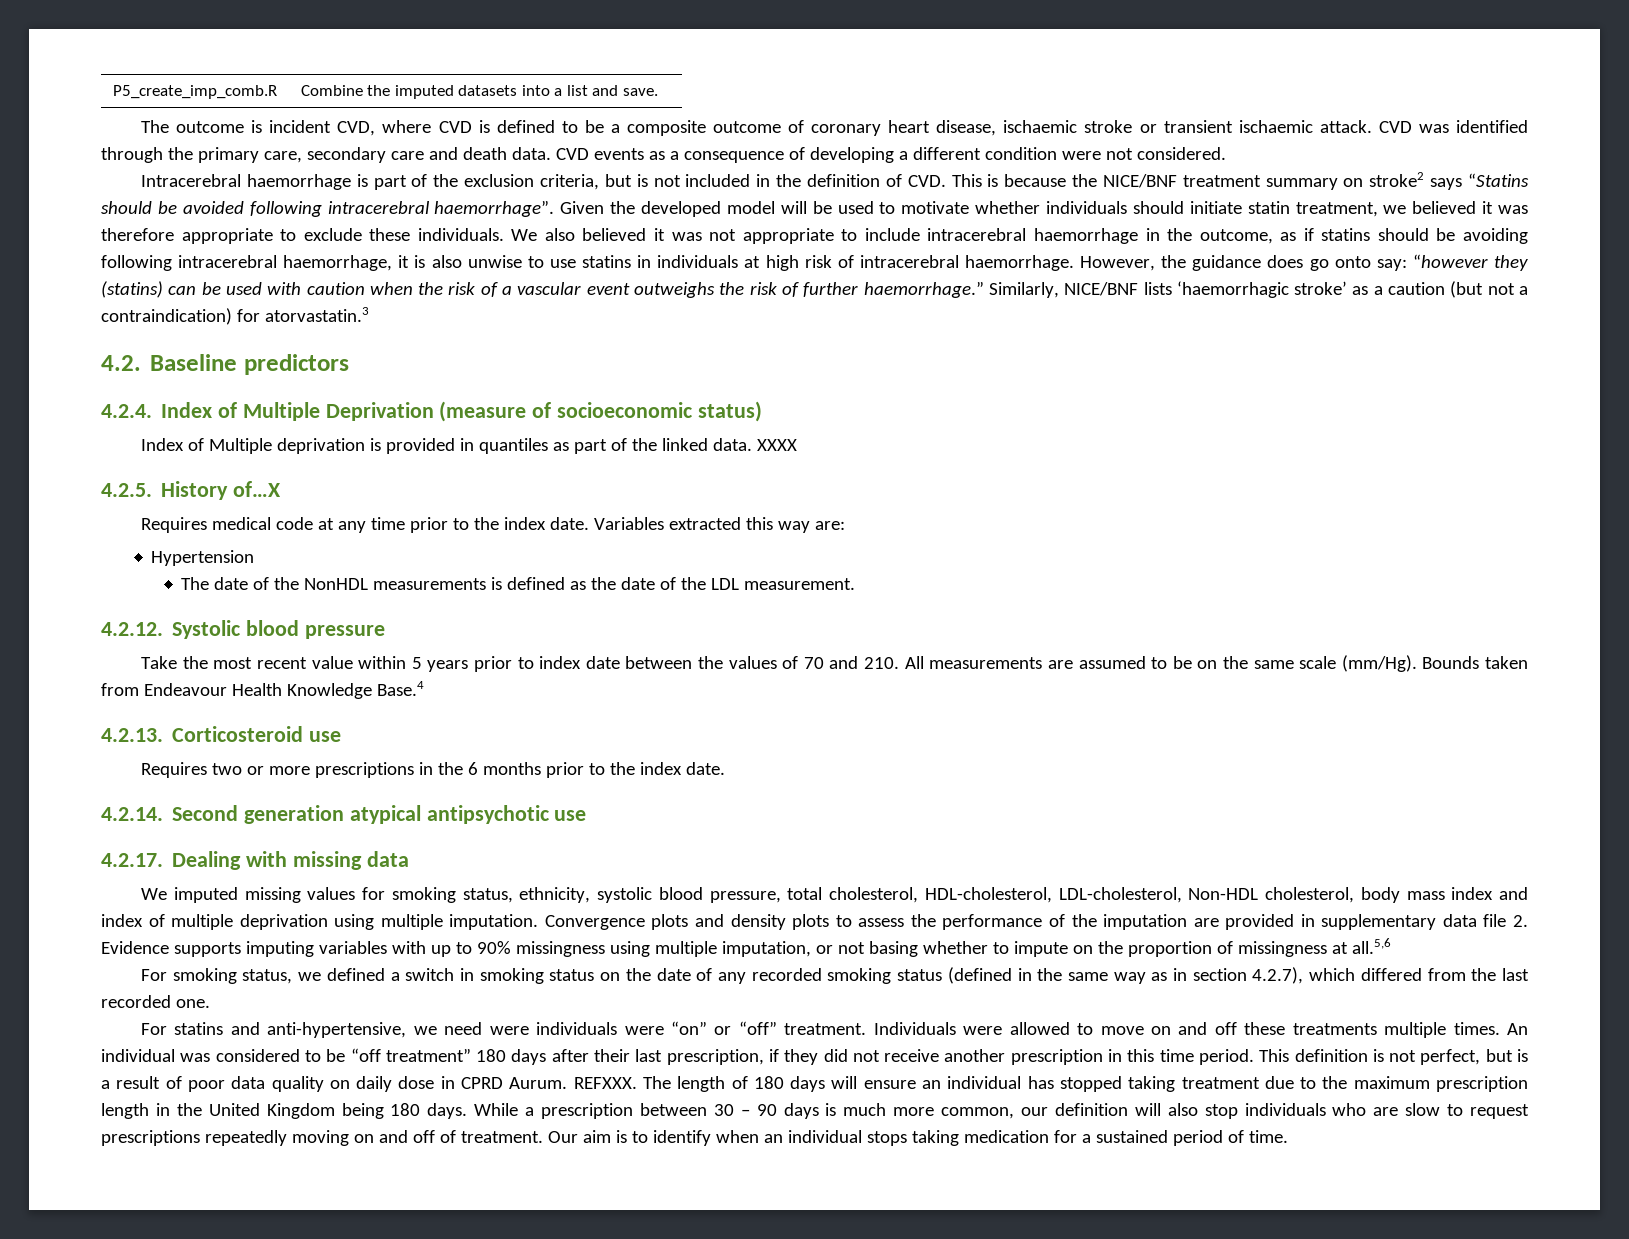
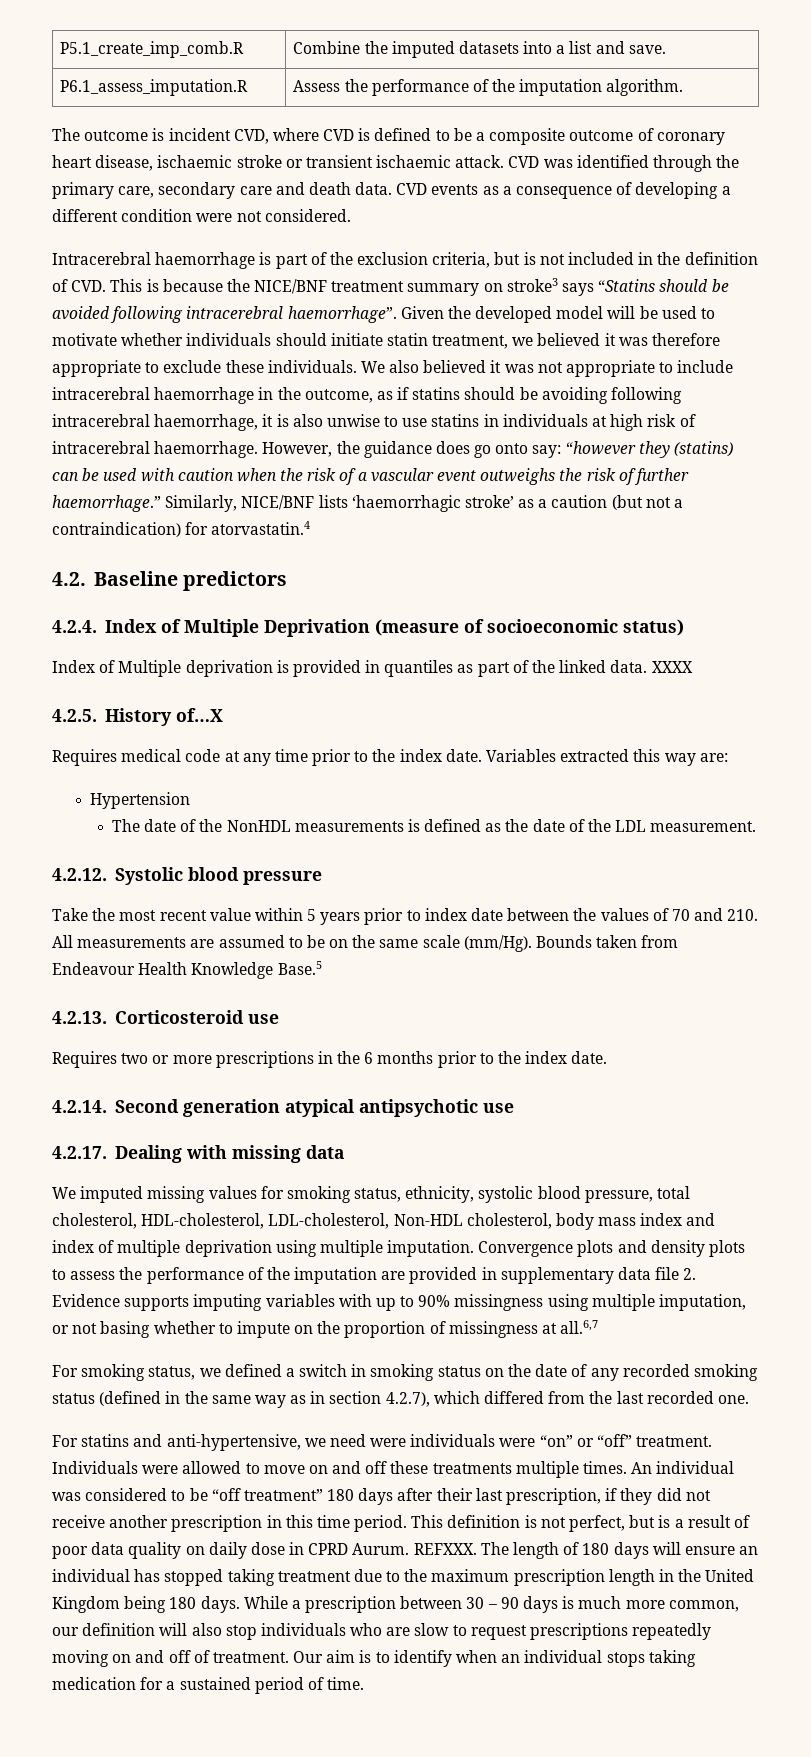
- P5_create_imp_comb.R | Combine the imputed datasets into a list and save.
+ P5.1_create_imp_comb.R | Combine the imputed datasets into a list and save.
+ P6.1_assess_imputation.R | Assess the performance of the imputation algorithm.
- Intracerebral haemorrhage is part of the exclusion criteria, but is not included in the definition of CVD. This is because the NICE/BNF treatment summary on stroke2 says “Statins should be avoided following intracerebral haemorrhage”.
+ Intracerebral haemorrhage is part of the exclusion criteria, but is not included in the definition of CVD. This is because the NICE/BNF treatment summary on stroke3 says “Statins should be avoided following intracerebral haemorrhage”.
- Similarly, NICE/BNF lists ‘haemorrhagic stroke’ as a caution (but not a contraindication) for atorvastatin.3
+ Similarly, NICE/BNF lists ‘haemorrhagic stroke’ as a caution (but not a contraindication) for atorvastatin.4
- Bounds taken from Endeavour Health Knowledge Base.4
+ Bounds taken from Endeavour Health Knowledge Base.5
- Convergence plots and density plots to assess the performance of the imputation are provided in supplementary data file 2. Evidence supports imputing variables with up to 90% missingness using multiple imputation, or not basing whether to impute on the proportion of missingness at all.5,6
+ Convergence plots and density plots to assess the performance of the imputation are provided in supplementary data file 2. Evidence supports imputing variables with up to 90% missingness using multiple imputation, or not basing whether to impute on the proportion of missingness at all.6,7

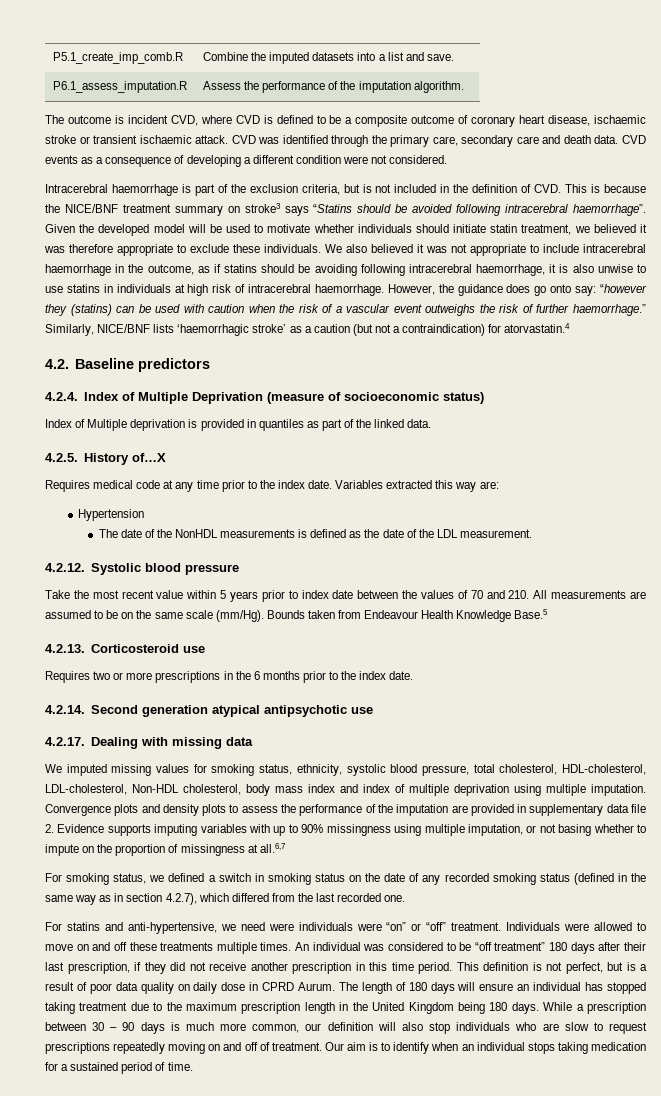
- XXXX
- REFXXX.

